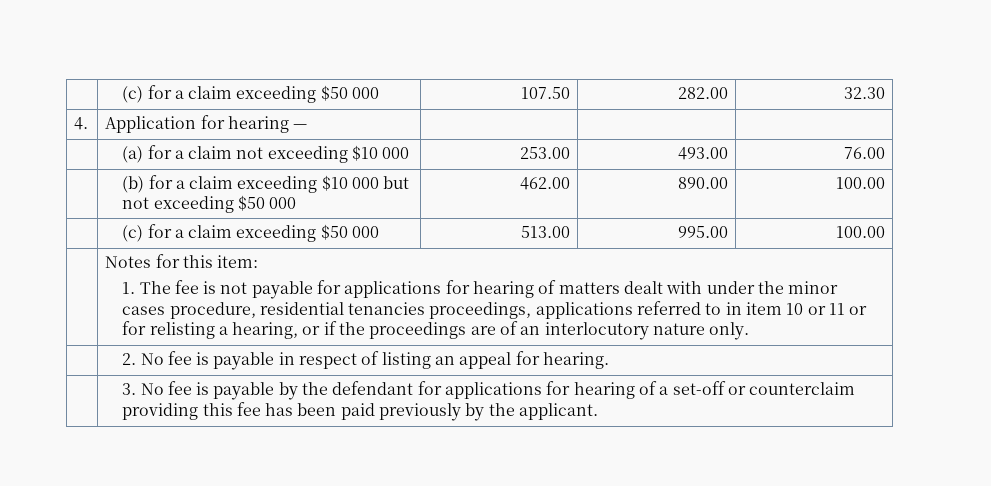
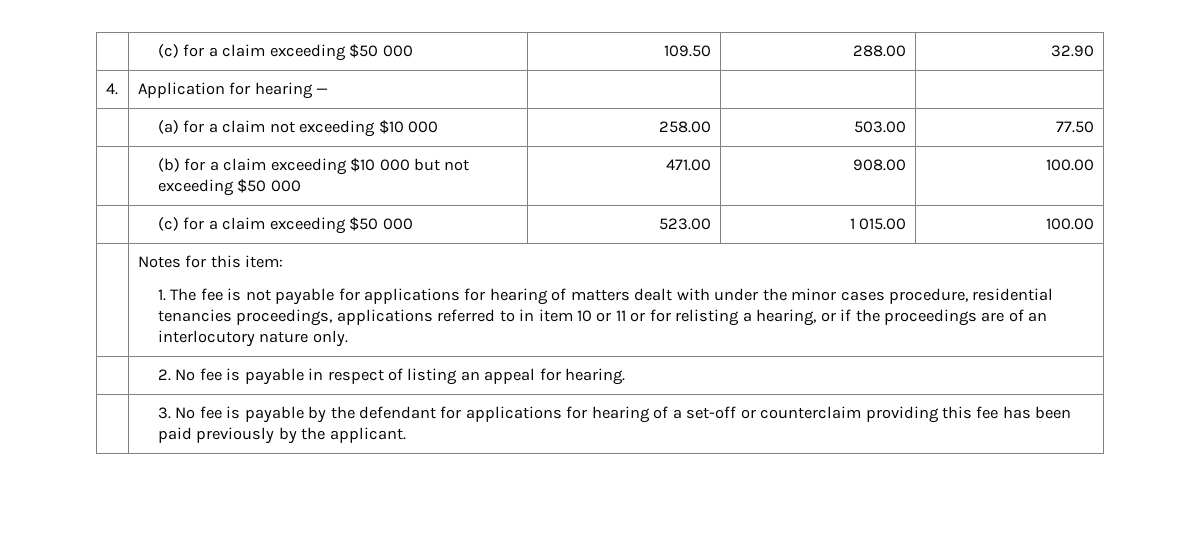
- | (c) for a claim exceeding $50 000 | 107.50 | 282.00 | 32.30
+ | (c) for a claim exceeding $50 000 | 109.50 | 288.00 | 32.90
- | (a) for a claim not exceeding $10 000 | 253.00 | 493.00 | 76.00
+ | (a) for a claim not exceeding $10 000 | 258.00 | 503.00 | 77.50
- | (b) for a claim exceeding $10 000 but not exceeding $50 000 | 462.00 | 890.00 | 100.00
+ | (b) for a claim exceeding $10 000 but not exceeding $50 000 | 471.00 | 908.00 | 100.00
- | (c) for a claim exceeding $50 000 | 513.00 | 995.00 | 100.00
+ | (c) for a claim exceeding $50 000 | 523.00 | 1 015.00 | 100.00

